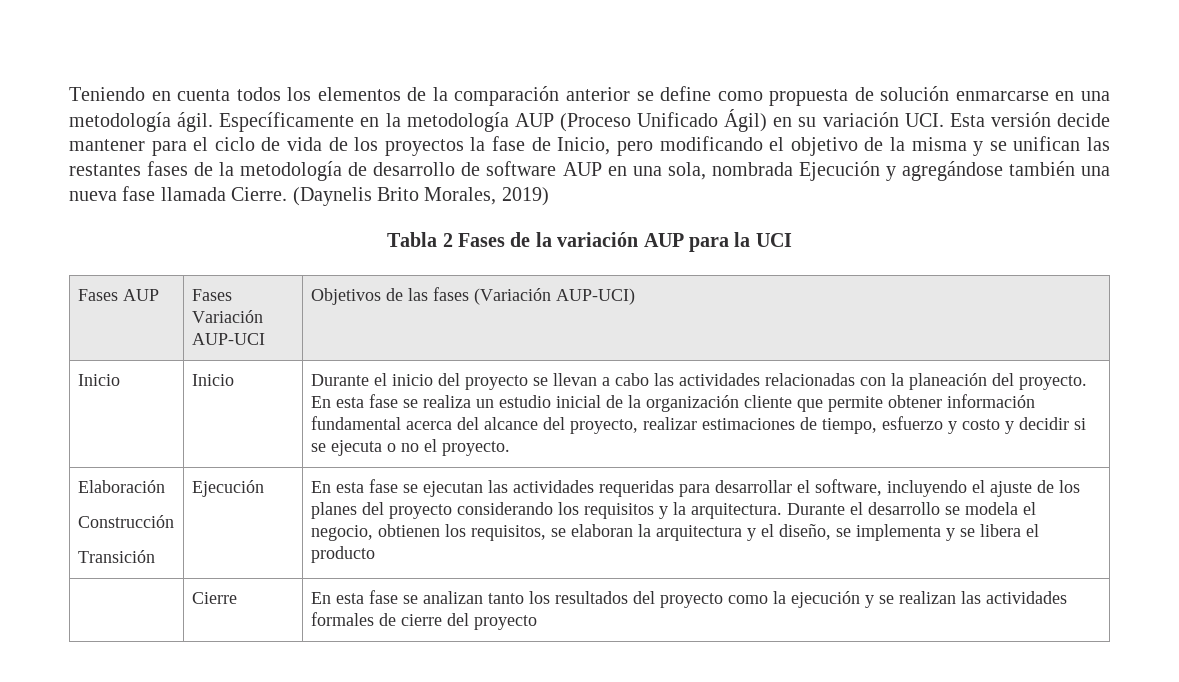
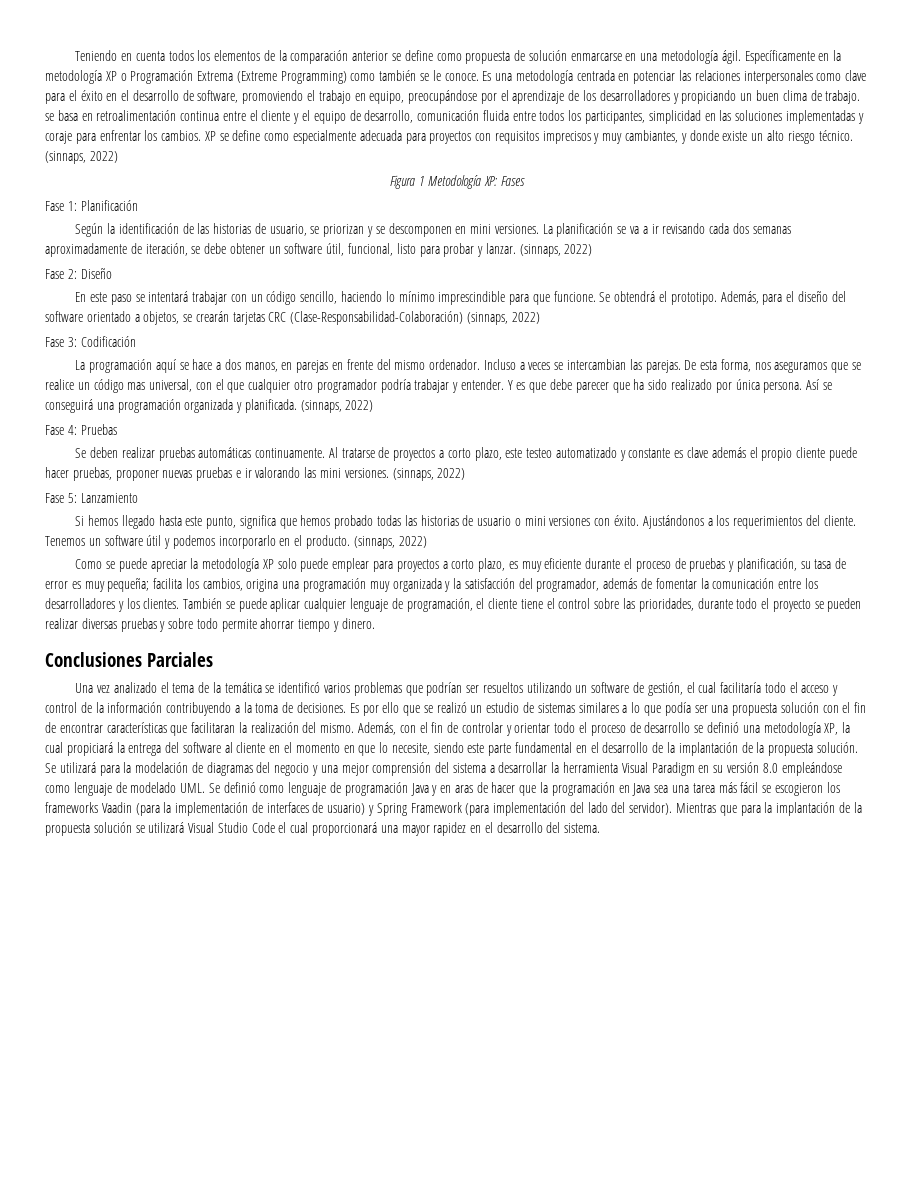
- Específicamente en la metodología AUP (Proceso Unificado Ágil) en su variación UCI. Esta versión decide mantener para el ciclo de vida de los proyectos la fase de Inicio, pero modificando el objetivo de la misma y se unifican las restantes fases de la metodología de desarrollo de software AUP en una sola, nombrada Ejecución y agregándose también una nueva fase llamada Cierre. (Daynelis Brito Morales, 2019)
- Tabla 2 Fases de la variación AUP para la UCI
- Fases AUP | Fases Variación AUP-UCI | Objetivos de las fases (Variación AUP-UCI)
- Inicio | Inicio | Durante el inicio del proyecto se llevan a cabo las actividades relacionadas con la planeación del proyecto. En esta fase se realiza un estudio inicial de la organización cliente que permite obtener información fundamental acerca del alcance del proyecto, realizar estimaciones de tiempo, esfuerzo y costo y decidir si se ejecuta o no el proyecto.
- Elaboración
- Construcción
- Transición | Ejecución | En esta fase se ejecutan las actividades requeridas para desarrollar el software, incluyendo el ajuste de los planes del proyecto considerando los requisitos y la arquitectura. Durante el desarrollo se modela el negocio, obtienen los requisitos, se elaboran la arquitectura y el diseño, se implementa y se libera el producto
- | Cierre | En esta fase se analizan tanto los resultados del proyecto como la ejecución y se realizan las actividades formales de cierre del proyecto
+ Específicamente en la metodología XP o Programación Extrema (Extreme Programming) como también se le conoce. Es una metodología centrada en potenciar las relaciones interpersonales como clave para el éxito en el desarrollo de software, promoviendo el trabajo en equipo, preocupándose por el aprendizaje de los desarrolladores y propiciando un buen clima de trabajo. se basa en retroalimentación continua entre el cliente y el equipo de desarrollo, comunicación fluida entre todos los participantes, simplicidad en las soluciones implementadas y coraje para enfrentar los cambios. XP se define como especialmente adecuada para proyectos con requisitos imprecisos y muy cambiantes, y donde existe un alto riesgo técnico. (sinnaps, 2022)
+ Figura 1 Metodología XP: Fases
+ Fase 1: Planificación
+ Según la identificación de las historias de usuario, se priorizan y se descomponen en mini versiones. La planificación se va a ir revisando cada dos semanas aproximadamente de iteración, se debe obtener un software útil, funcional, listo para probar y lanzar. (sinnaps, 2022)
+ Fase 2: Diseño
+ En este paso se intentará trabajar con un código sencillo, haciendo lo mínimo imprescindible para que funcione. Se obtendrá el prototipo. Además, para el diseño del software orientado a objetos, se crearán tarjetas CRC (Clase-Responsabilidad-Colaboración) (sinnaps, 2022)
+ Fase 3: Codificación
+ La programación aquí se hace a dos manos, en parejas en frente del mismo ordenador. Incluso a veces se intercambian las parejas. De esta forma, nos aseguramos que se realice un código mas universal, con el que cualquier otro programador podría trabajar y entender. Y es que debe parecer que ha sido realizado por única persona. Así se conseguirá una programación organizada y planificada. (sinnaps, 2022)
+ Fase 4: Pruebas
+ Se deben realizar pruebas automáticas continuamente. Al tratarse de proyectos a corto plazo, este testeo automatizado y constante es clave además el propio cliente puede hacer pruebas, proponer nuevas pruebas e ir valorando las mini versiones. (sinnaps, 2022)
+ Fase 5: Lanzamiento
+ Si hemos llegado hasta este punto, significa que hemos probado todas las historias de usuario o mini versiones con éxito. Ajustándonos a los requerimientos del cliente. Tenemos un software útil y podemos incorporarlo en el producto. (sinnaps, 2022)
+ Como se puede apreciar la metodología XP solo puede emplear para proyectos a corto plazo, es muy eficiente durante el proceso de pruebas y planificación, su tasa de error es muy pequeña; facilita los cambios, origina una programación muy organizada y la satisfacción del programador, además de fomentar la comunicación entre los desarrolladores y los clientes. También se puede aplicar cualquier lenguaje de programación, el cliente tiene el control sobre las prioridades, durante todo el proyecto se pueden realizar diversas pruebas y sobre todo permite ahorrar tiempo y dinero.
+ Conclusiones Parciales
+ Una vez analizado el tema de la temática se identificó varios problemas que podrían ser resueltos utilizando un software de gestión, el cual facilitaría todo el acceso y control de la información contribuyendo a la toma de decisiones. Es por ello que se realizó un estudio de sistemas similares a lo que podía ser una propuesta solución con el fin de encontrar características que facilitaran la realización del mismo. Además, con el fin de controlar y orientar todo el proceso de desarrollo se definió una metodología XP, la cual propiciará la entrega del software al cliente en el momento en que lo necesite, siendo este parte fundamental en el desarrollo de la implantación de la propuesta solución. Se utilizará para la modelación de diagramas del negocio y una mejor comprensión del sistema a desarrollar la herramienta Visual Paradigm en su versión 8.0 empleándose como lenguaje de modelado UML. Se definió como lenguaje de programación Java y en aras de hacer que la programación en Java sea una tarea más fácil se escogieron los frameworks Vaadin (para la implementación de interfaces de usuario) y Spring Framework (para implementación del lado del servidor). Mientras que para la implantación de la propuesta solución se utilizará Visual Studio Code el cual proporcionará una mayor rapidez en el desarrollo del sistema.

